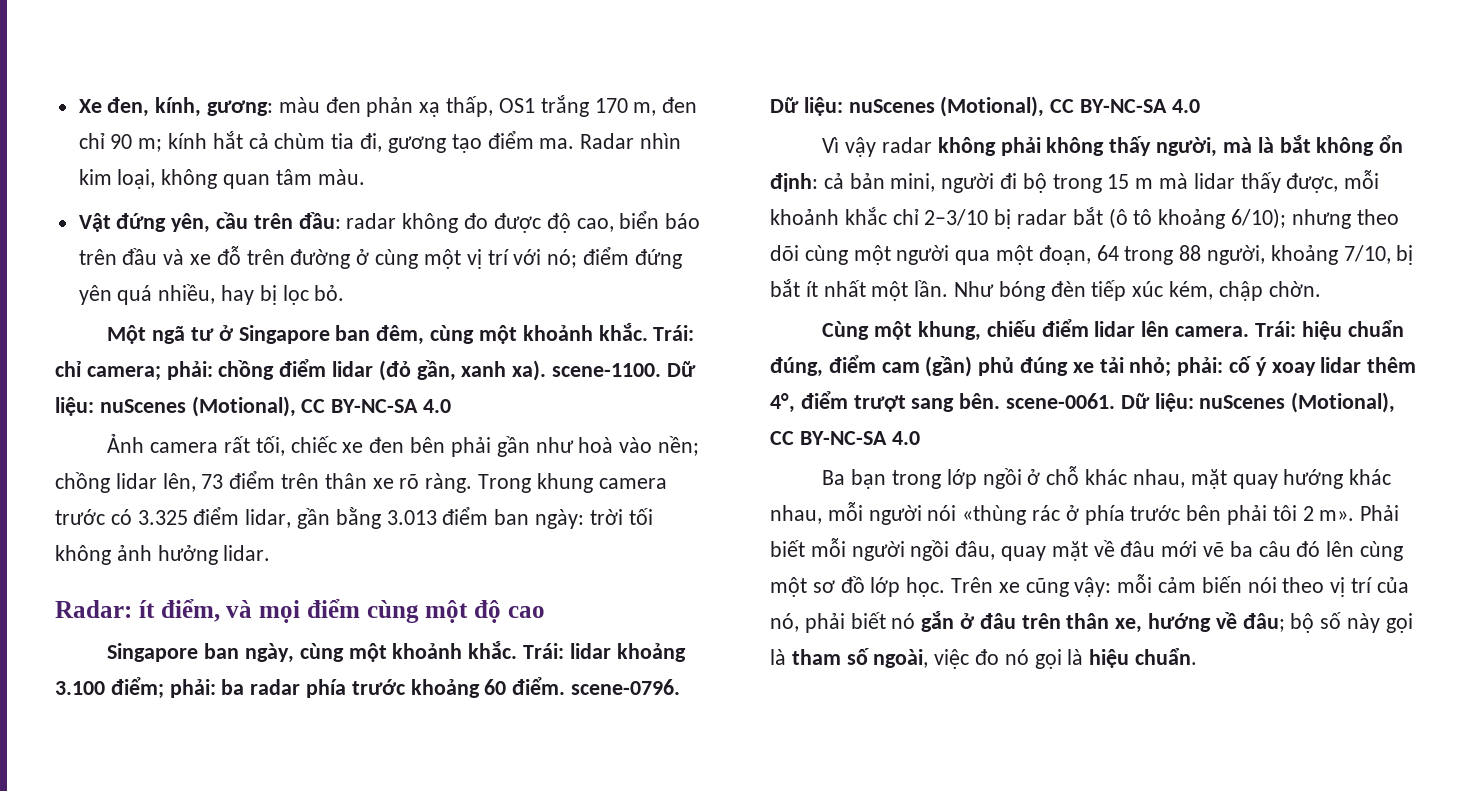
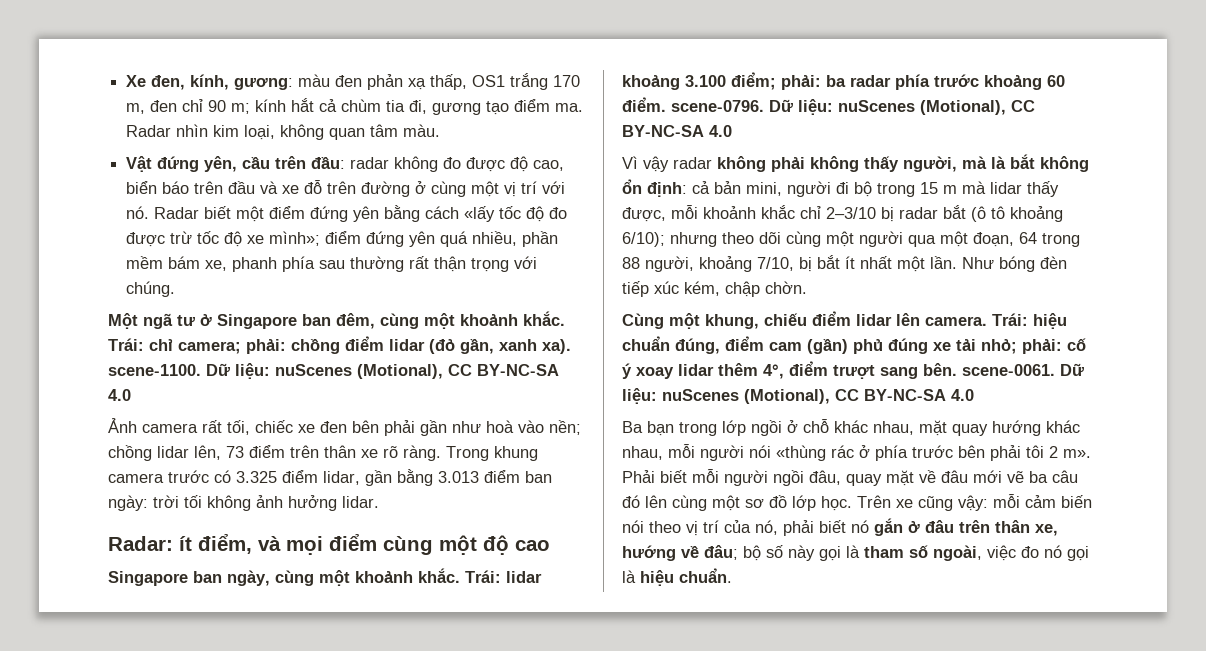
- Vật đứng yên, cầu trên đầu: radar không đo được độ cao, biển báo trên đầu và xe đỗ trên đường ở cùng một vị trí với nó; điểm đứng yên quá nhiều, hay bị lọc bỏ.
+ Vật đứng yên, cầu trên đầu: radar không đo được độ cao, biển báo trên đầu và xe đỗ trên đường ở cùng một vị trí với nó. Radar biết một điểm đứng yên bằng cách «lấy tốc độ đo được trừ tốc độ xe mình»; điểm đứng yên quá nhiều, phần mềm bám xe, phanh phía sau thường rất thận trọng với chúng.

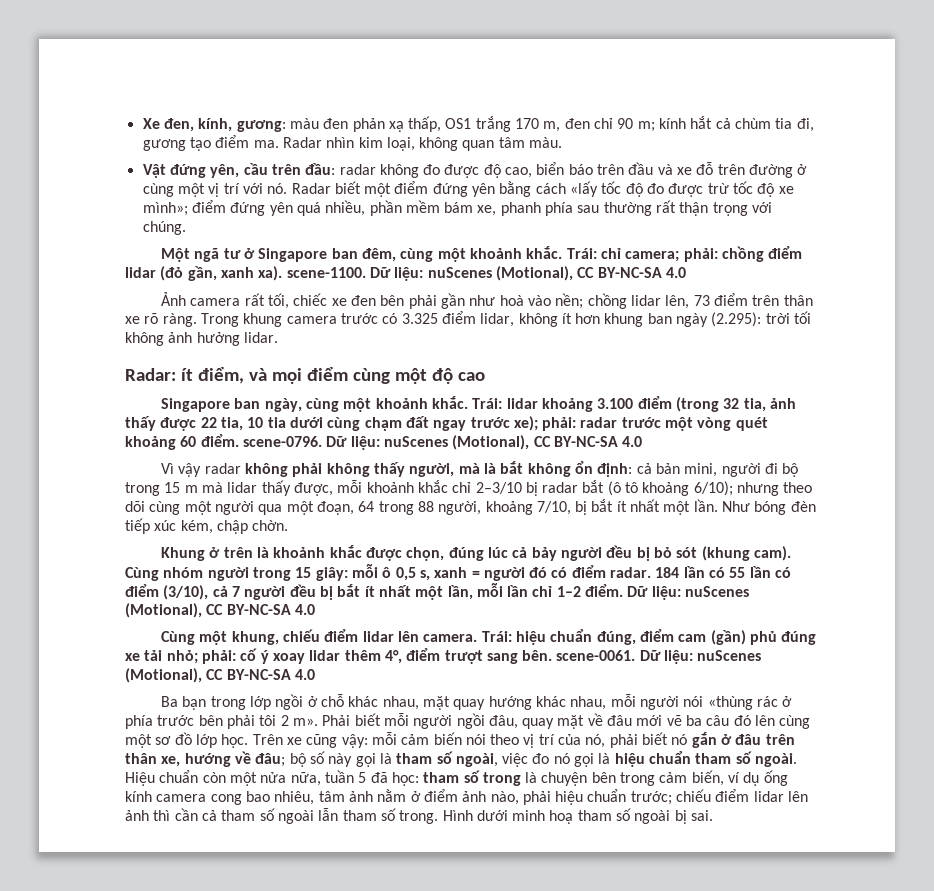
- Trong khung camera trước có 3.325 điểm lidar, gần bằng 3.013 điểm ban ngày: trời tối không ảnh hưởng lidar.
+ Trong khung camera trước có 3.325 điểm lidar, không ít hơn khung ban ngày (2.295): trời tối không ảnh hưởng lidar.
- Trái: lidar khoảng 3.100 điểm; phải: ba radar phía trước khoảng 60 điểm. scene-0796.
+ Trái: lidar khoảng 3.100 điểm (trong 32 tia, ảnh thấy được 22 tia, 10 tia dưới cùng chạm đất ngay trước xe); phải: radar trước một vòng quét khoảng 60 điểm. scene-0796.
+ Khung ở trên là khoảnh khắc được chọn, đúng lúc cả bảy người đều bị bỏ sót (khung cam). Cùng nhóm người trong 15 giây: mỗi ô 0,5 s, xanh = người đó có điểm radar. 184 lần có 55 lần có điểm (3/10), cả 7 người đều bị bắt ít nhất một lần, mỗi lần chỉ 1–2 điểm. Dữ liệu: nuScenes (Motional), CC BY-NC-SA 4.0
- Trên xe cũng vậy: mỗi cảm biến nói theo vị trí của nó, phải biết nó gắn ở đâu trên thân xe, hướng về đâu; bộ số này gọi là tham số ngoài, việc đo nó gọi là hiệu chuẩn.
+ Trên xe cũng vậy: mỗi cảm biến nói theo vị trí của nó, phải biết nó gắn ở đâu trên thân xe, hướng về đâu; bộ số này gọi là tham số ngoài, việc đo nó gọi là hiệu chuẩn tham số ngoài. Hiệu chuẩn còn một nửa nữa, tuần 5 đã học: tham số trong là chuyện bên trong cảm biến, ví dụ ống kính camera cong bao nhiêu, tâm ảnh nằm ở điểm ảnh nào, phải hiệu chuẩn trước; chiếu điểm lidar lên ảnh thì cần cả tham số ngoài lẫn tham số trong. Hình dưới minh hoạ tham số ngoài bị sai.

